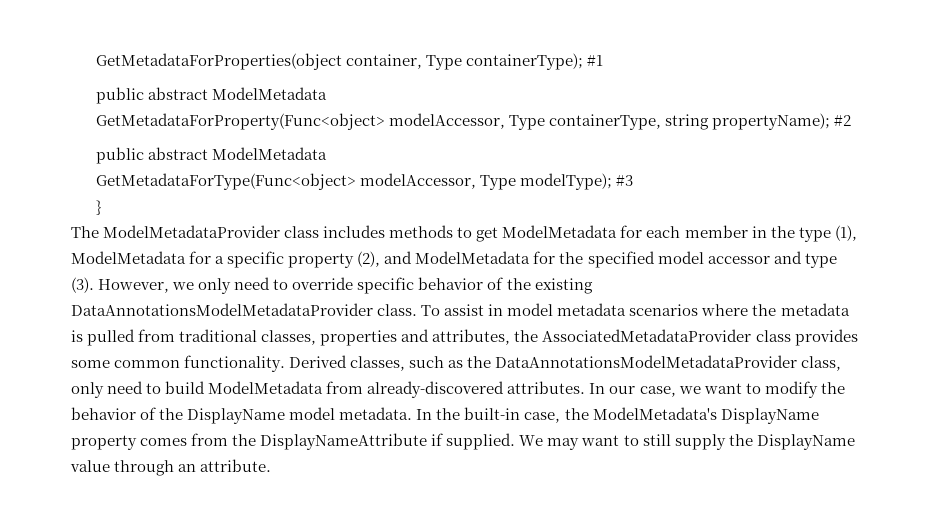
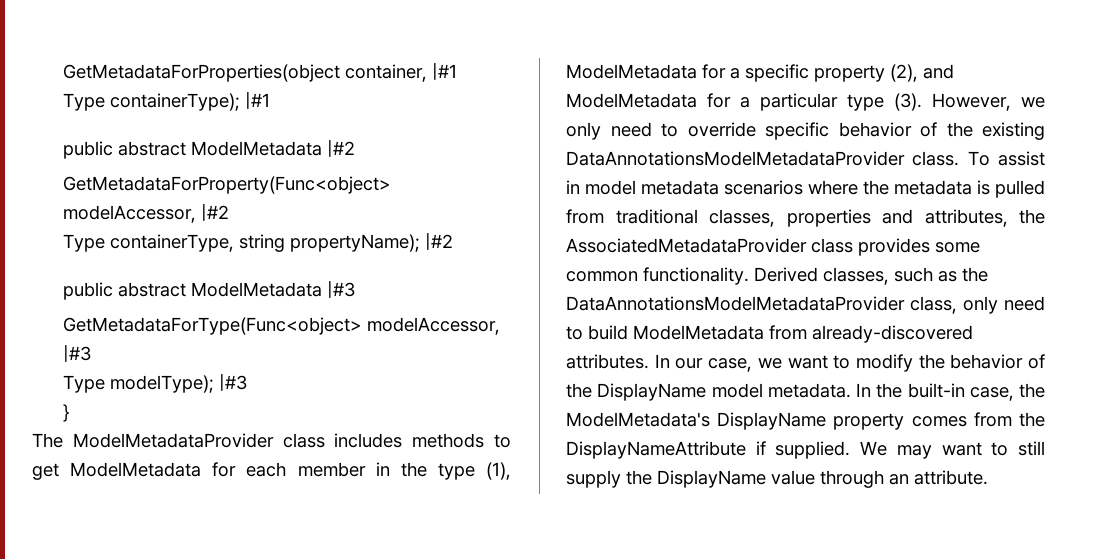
- GetMetadataForProperties(object container, Type containerType); #1
- public abstract ModelMetadata
+ GetMetadataForProperties(object container, |#1
+ Type containerType); |#1
+ public abstract ModelMetadata |#2
- GetMetadataForProperty(Func<object> modelAccessor, Type containerType, string propertyName); #2
- public abstract ModelMetadata
+ GetMetadataForProperty(Func<object> modelAccessor, |#2
+ Type containerType, string propertyName); |#2
+ public abstract ModelMetadata |#3
- GetMetadataForType(Func<object> modelAccessor, Type modelType); #3
+ GetMetadataForType(Func<object> modelAccessor, |#3
+ Type modelType); |#3
- The ModelMetadataProvider class includes methods to get ModelMetadata for each member in the type (1), ModelMetadata for a specific property (2), and ModelMetadata for the specified model accessor and type (3).
+ The ModelMetadataProvider class includes methods to get ModelMetadata for each member in the type (1), ModelMetadata for a specific property (2), and ModelMetadata for a particular type (3).

